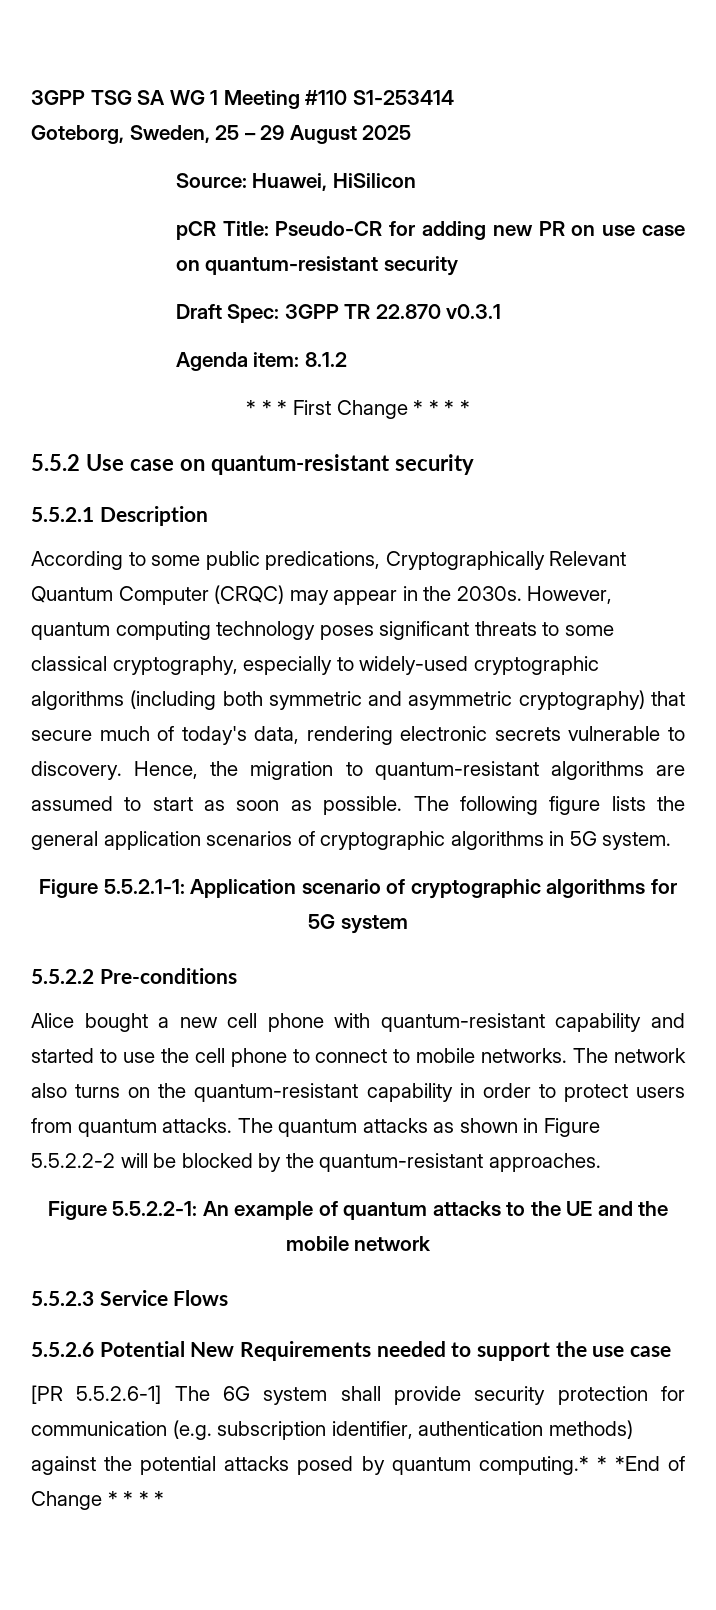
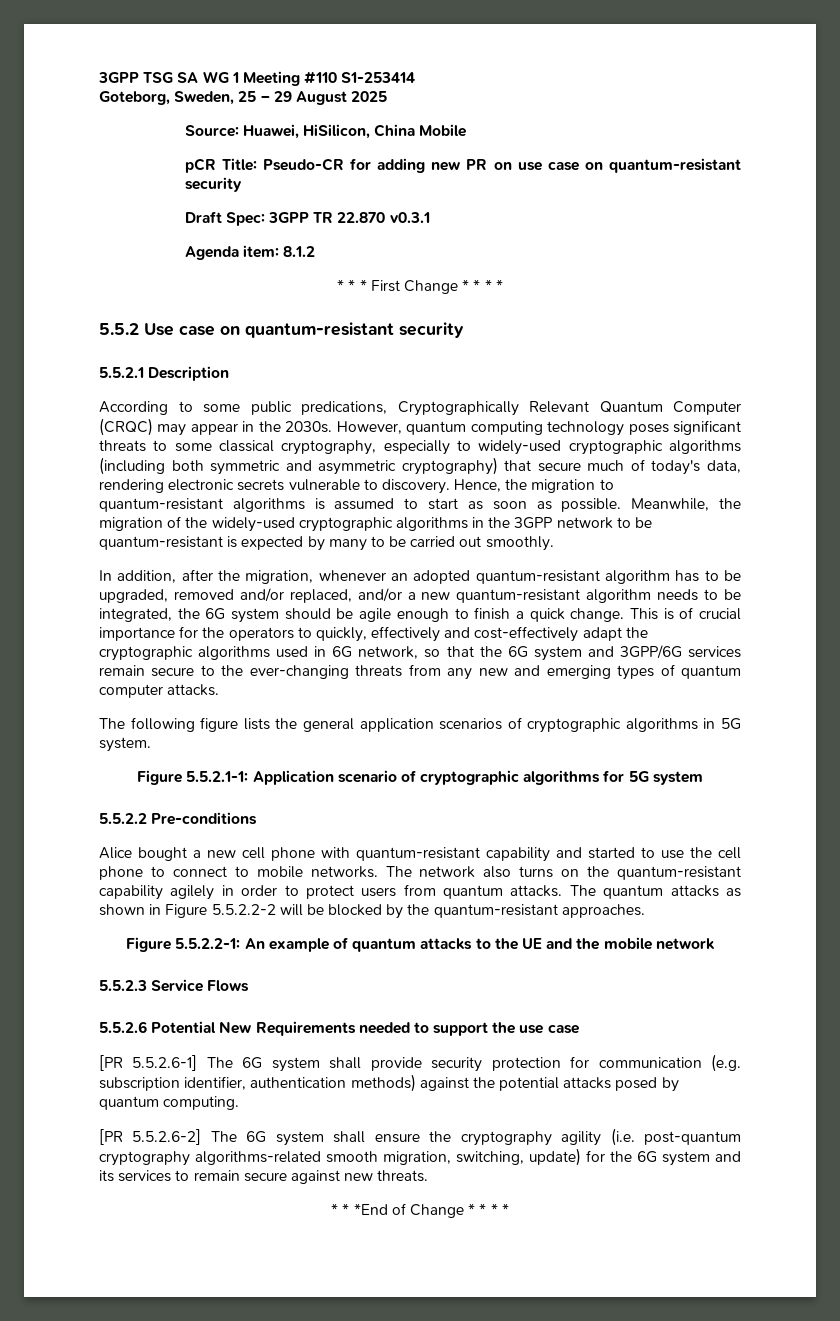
- Source: Huawei, HiSilicon
+ Source: Huawei, HiSilicon, China Mobile
- Hence, the migration to quantum-resistant algorithms are assumed to start as soon as possible. The following figure lists the general application scenarios of cryptographic algorithms in 5G system.
+ Hence, the migration to quantum-resistant algorithms is assumed to start as soon as possible. Meanwhile, the migration of the widely-used cryptographic algorithms in the 3GPP network to be quantum-resistant is expected by many to be carried out smoothly.
+ In addition, after the migration, whenever an adopted quantum-resistant algorithm has to be upgraded, removed and/or replaced, and/or a new quantum-resistant algorithm needs to be integrated, the 6G system should be agile enough to finish a quick change. This is of crucial importance for the operators to quickly, effectively and cost-effectively adapt the cryptographic algorithms used in 6G network, so that the 6G system and 3GPP/6G services remain secure to the ever-changing threats from any new and emerging types of quantum computer attacks.
+ The following figure lists the general application scenarios of cryptographic algorithms in 5G system.
- The network also turns on the quantum-resistant capability in order to protect users from quantum attacks.
+ The network also turns on the quantum-resistant capability agilely in order to protect users from quantum attacks.
- [PR 5.5.2.6-1] The 6G system shall provide security protection for communication (e.g. subscription identifier, authentication methods) against the potential attacks posed by quantum computing.* * *End of Change * * * *
+ [PR 5.5.2.6-1] The 6G system shall provide security protection for communication (e.g. subscription identifier, authentication methods) against the potential attacks posed by quantum computing.
+ [PR 5.5.2.6-2] The 6G system shall ensure the cryptography agility (i.e. post-quantum cryptography algorithms-related smooth migration, switching, update) for the 6G system and its services to remain secure against new threats.
+ * * *End of Change * * * *

